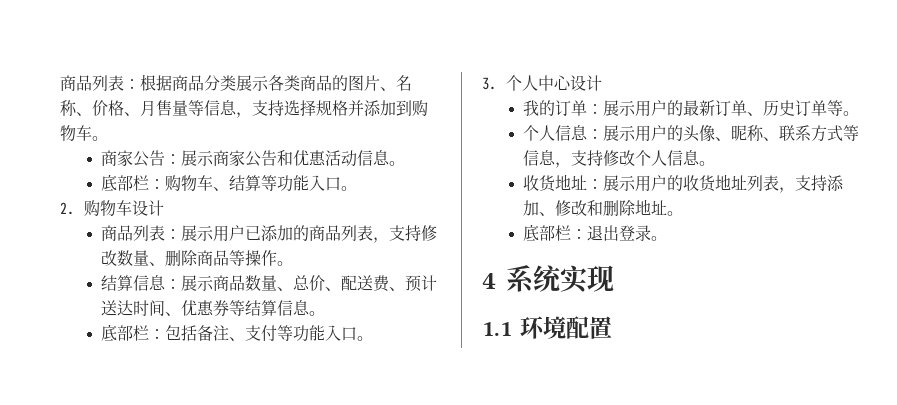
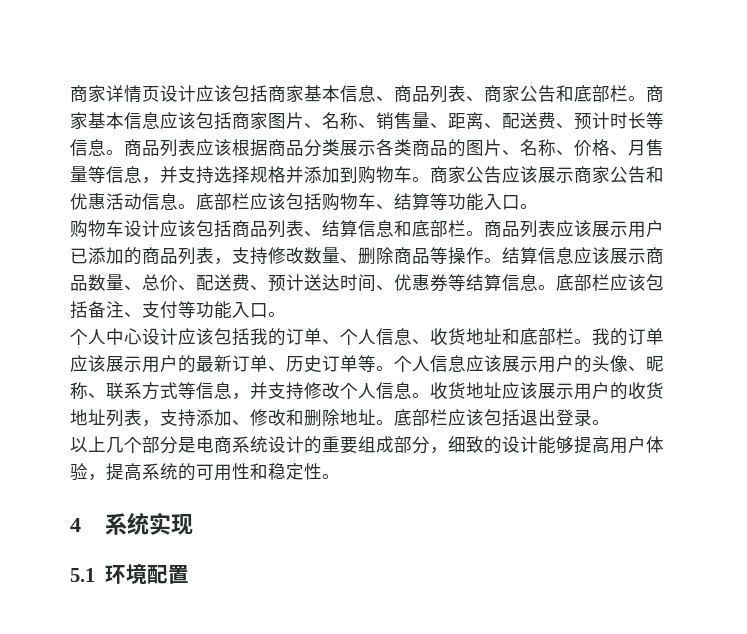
- 商品列表：根据商品分类展示各类商品的图片、名称、价格、月售量等信息，支持选择规格并添加到购物车。
- 商家公告：展示商家公告和优惠活动信息。
- 底部栏：购物车、结算等功能入口。
+ 商家详情页设计应该包括商家基本信息、商品列表、商家公告和底部栏。商家基本信息应该包括商家图片、名称、销售量、距离、配送费、预计时长等信息。商品列表应该根据商品分类展示各类商品的图片、名称、价格、月售量等信息，并支持选择规格并添加到购物车。商家公告应该展示商家公告和优惠活动信息。底部栏应该包括购物车、结算等功能入口。
- 2.购物车设计
- 商品列表：展示用户已添加的商品列表，支持修改数量、删除商品等操作。
- 结算信息：展示商品数量、总价、配送费、预计送达时间、优惠券等结算信息。
- 底部栏：包括备注、支付等功能入口。
+ 购物车设计应该包括商品列表、结算信息和底部栏。商品列表应该展示用户已添加的商品列表，支持修改数量、删除商品等操作。结算信息应该展示商品数量、总价、配送费、预计送达时间、优惠券等结算信息。底部栏应该包括备注、支付等功能入口。
- 3.个人中心设计
- 我的订单：展示用户的最新订单、历史订单等。
- 个人信息：展示用户的头像、昵称、联系方式等信息，支持修改个人信息。
- 收货地址：展示用户的收货地址列表，支持添加、修改和删除地址。
- 底部栏：退出登录。
+ 个人中心设计应该包括我的订单、个人信息、收货地址和底部栏。我的订单应该展示用户的最新订单、历史订单等。个人信息应该展示用户的头像、昵称、联系方式等信息，并支持修改个人信息。收货地址应该展示用户的收货地址列表，支持添加、修改和删除地址。底部栏应该包括退出登录。
+ 以上几个部分是电商系统设计的重要组成部分，细致的设计能够提高用户体验，提高系统的可用性和稳定性。
- 1.1环境配置
+ 5.1环境配置

